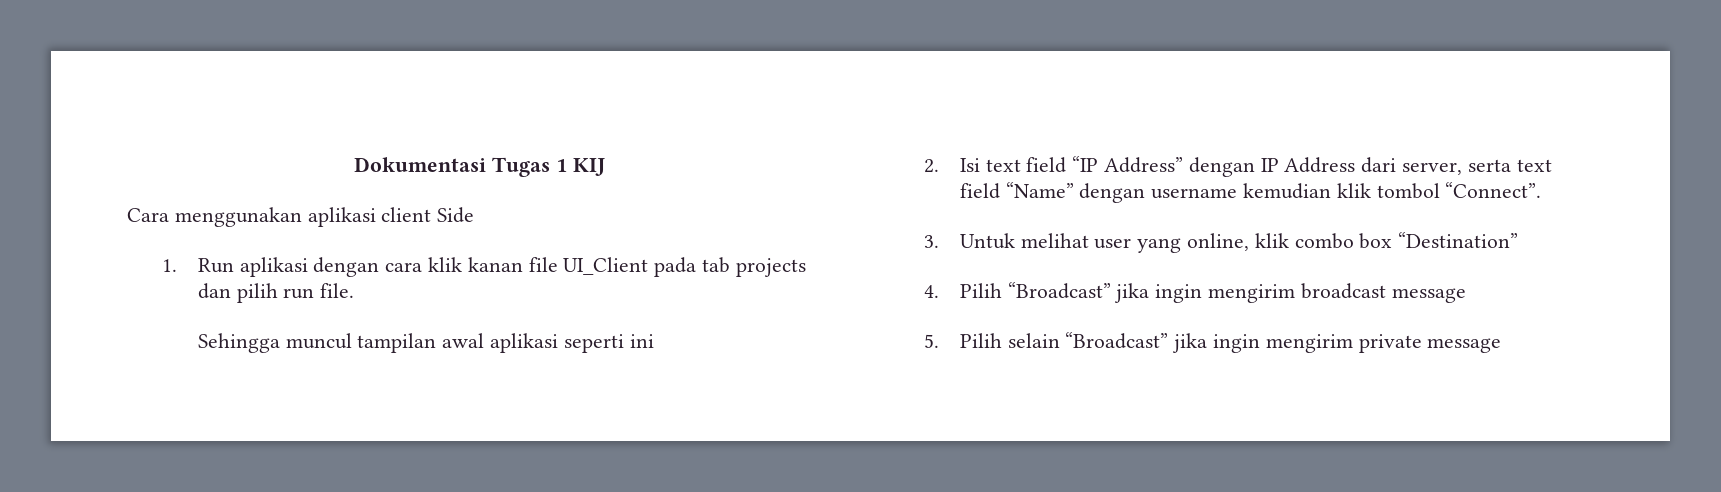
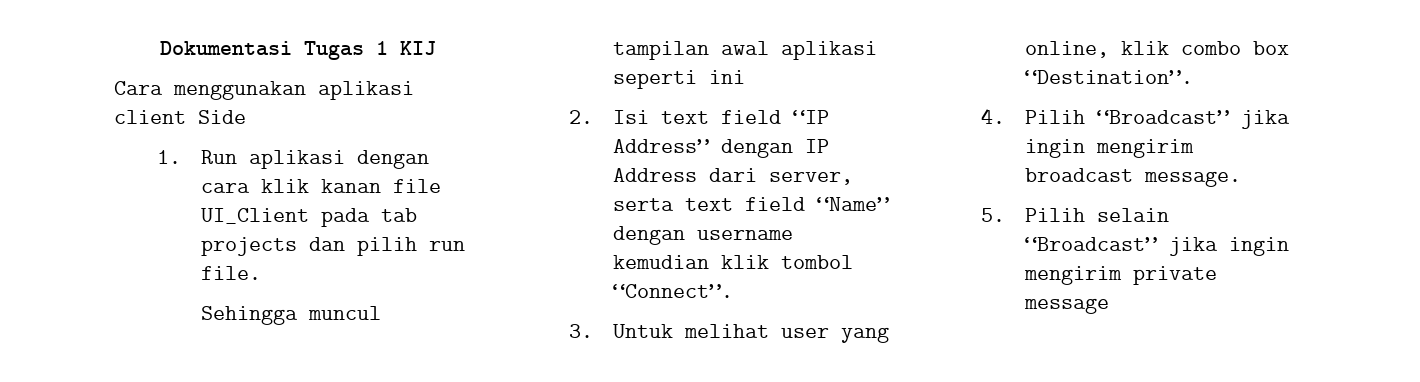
- 3. Untuk melihat user yang online, klik combo box “Destination”
+ 3. Untuk melihat user yang online, klik combo box “Destination”.
- 4. Pilih “Broadcast” jika ingin mengirim broadcast message
+ 4. Pilih “Broadcast” jika ingin mengirim broadcast message.

